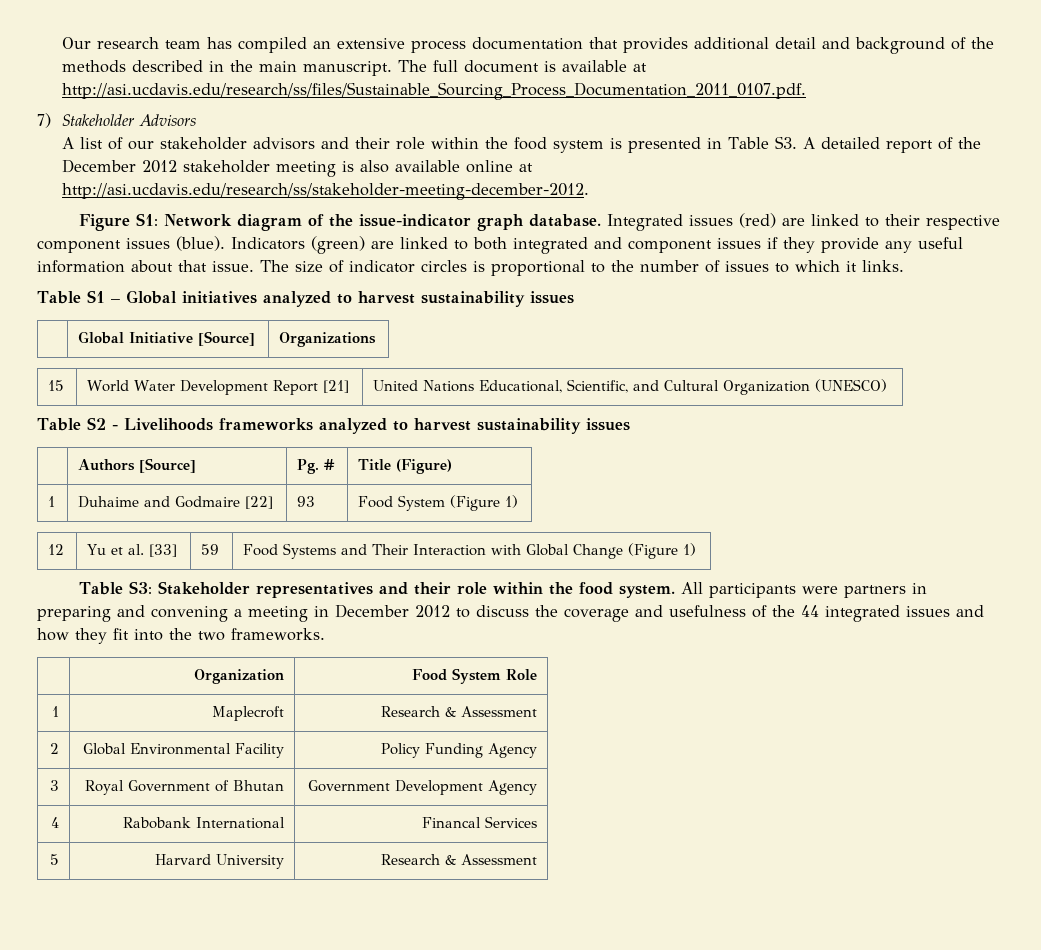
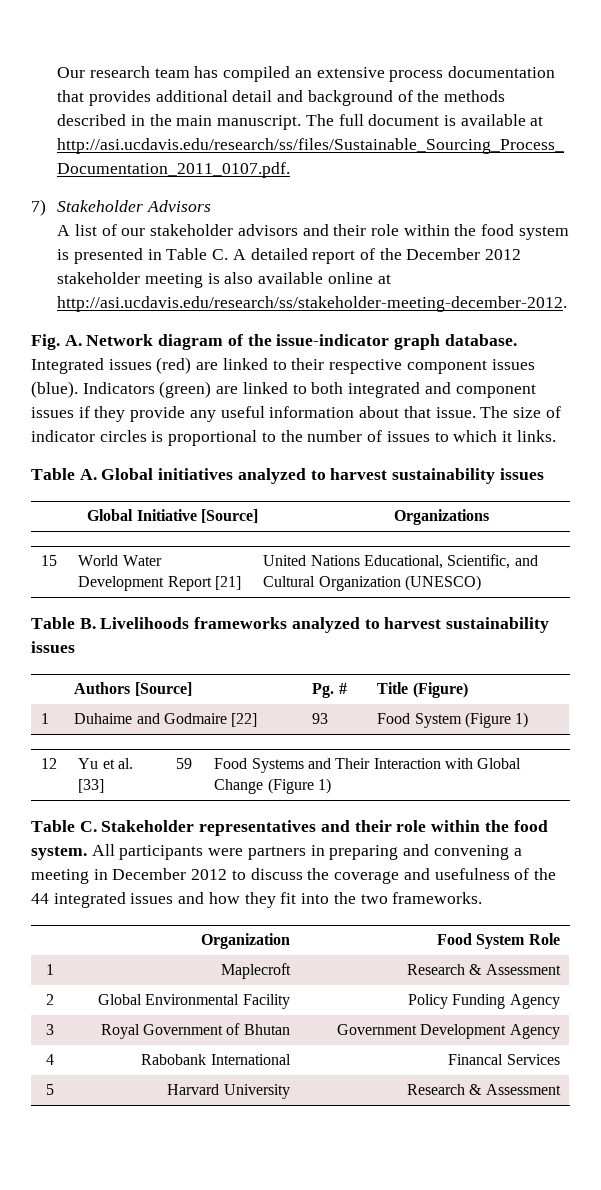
- A list of our stakeholder advisors and their role within the food system is presented in Table S3. A detailed report of the December 2012 stakeholder meeting is also available online at http://asi.ucdavis.edu/research/ss/stakeholder-meeting-december-2012.
+ A list of our stakeholder advisors and their role within the food system is presented in Table C. A detailed report of the December 2012 stakeholder meeting is also available online at http://asi.ucdavis.edu/research/ss/stakeholder-meeting-december-2012.
- Figure S1: Network diagram of the issue-indicator graph database.
+ Fig. A. Network diagram of the issue-indicator graph database.
- Table S1 – Global initiatives analyzed to harvest sustainability issues
+ Table A. Global initiatives analyzed to harvest sustainability issues
- Table S2 - Livelihoods frameworks analyzed to harvest sustainability issues
+ Table B. Livelihoods frameworks analyzed to harvest sustainability issues
- Table S3: Stakeholder representatives and their role within the food system.
+ Table C. Stakeholder representatives and their role within the food system.

